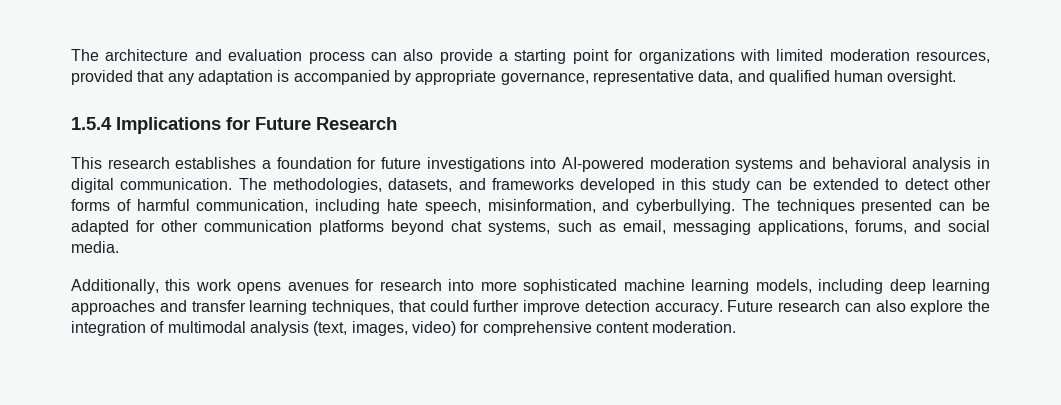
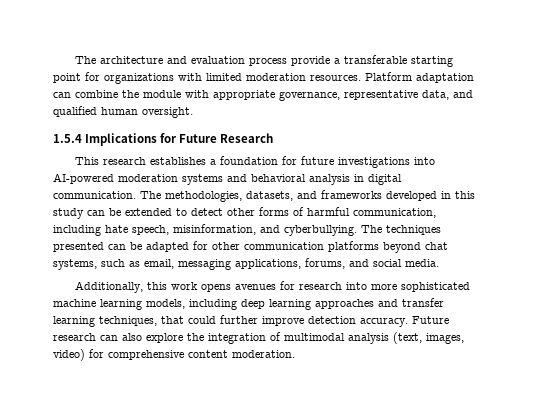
- The architecture and evaluation process can also provide a starting point for organizations with limited moderation resources, provided that any adaptation is accompanied by appropriate governance, representative data, and qualified human oversight.
+ The architecture and evaluation process provide a transferable starting point for organizations with limited moderation resources. Platform adaptation can combine the module with appropriate governance, representative data, and qualified human oversight.

